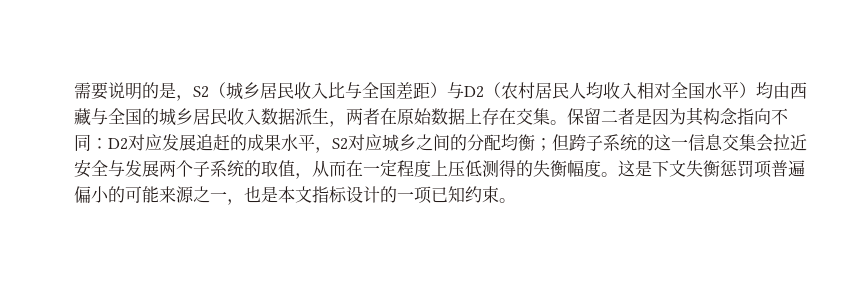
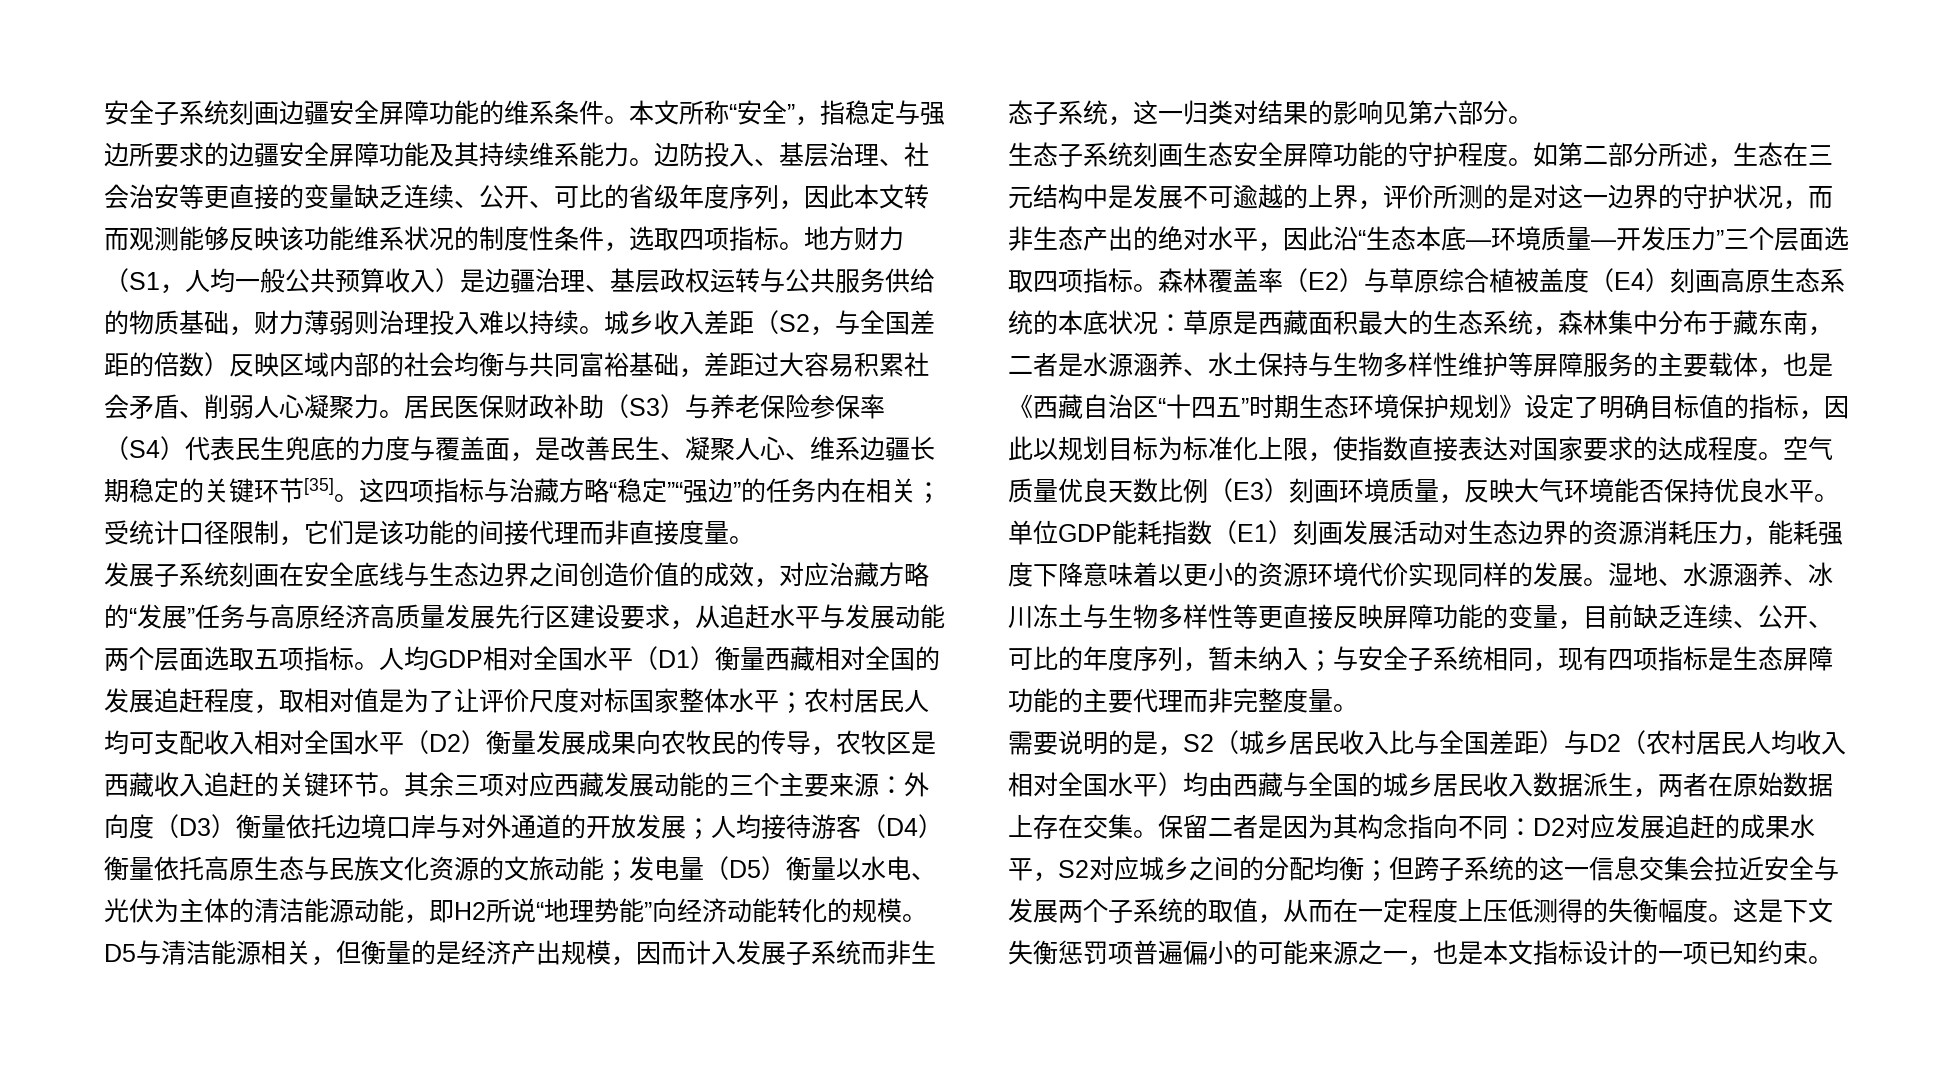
+ 安全子系统刻画边疆安全屏障功能的维系条件。本文所称“安全”，指稳定与强边所要求的边疆安全屏障功能及其持续维系能力。边防投入、基层治理、社会治安等更直接的变量缺乏连续、公开、可比的省级年度序列，因此本文转而观测能够反映该功能维系状况的制度性条件，选取四项指标。地方财力（S1，人均一般公共预算收入）是边疆治理、基层政权运转与公共服务供给的物质基础，财力薄弱则治理投入难以持续。城乡收入差距（S2，与全国差距的倍数）反映区域内部的社会均衡与共同富裕基础，差距过大容易积累社会矛盾、削弱人心凝聚力。居民医保财政补助（S3）与养老保险参保率（S4）代表民生兜底的力度与覆盖面，是改善民生、凝聚人心、维系边疆长期稳定的关键环节[35]。这四项指标与治藏方略“稳定”“强边”的任务内在相关；受统计口径限制，它们是该功能的间接代理而非直接度量。
+ 发展子系统刻画在安全底线与生态边界之间创造价值的成效，对应治藏方略的“发展”任务与高原经济高质量发展先行区建设要求，从追赶水平与发展动能两个层面选取五项指标。人均GDP相对全国水平（D1）衡量西藏相对全国的发展追赶程度，取相对值是为了让评价尺度对标国家整体水平；农村居民人均可支配收入相对全国水平（D2）衡量发展成果向农牧民的传导，农牧区是西藏收入追赶的关键环节。其余三项对应西藏发展动能的三个主要来源：外向度（D3）衡量依托边境口岸与对外通道的开放发展；人均接待游客（D4）衡量依托高原生态与民族文化资源的文旅动能；发电量（D5）衡量以水电、光伏为主体的清洁能源动能，即H2所说“地理势能”向经济动能转化的规模。D5与清洁能源相关，但衡量的是经济产出规模，因而计入发展子系统而非生态子系统，这一归类对结果的影响见第六部分。
+ 生态子系统刻画生态安全屏障功能的守护程度。如第二部分所述，生态在三元结构中是发展不可逾越的上界，评价所测的是对这一边界的守护状况，而非生态产出的绝对水平，因此沿“生态本底—环境质量—开发压力”三个层面选取四项指标。森林覆盖率（E2）与草原综合植被盖度（E4）刻画高原生态系统的本底状况：草原是西藏面积最大的生态系统，森林集中分布于藏东南，二者是水源涵养、水土保持与生物多样性维护等屏障服务的主要载体，也是《西藏自治区“十四五”时期生态环境保护规划》设定了明确目标值的指标，因此以规划目标为标准化上限，使指数直接表达对国家要求的达成程度。空气质量优良天数比例（E3）刻画环境质量，反映大气环境能否保持优良水平。单位GDP能耗指数（E1）刻画发展活动对生态边界的资源消耗压力，能耗强度下降意味着以更小的资源环境代价实现同样的发展。湿地、水源涵养、冰川冻土与生物多样性等更直接反映屏障功能的变量，目前缺乏连续、公开、可比的年度序列，暂未纳入；与安全子系统相同，现有四项指标是生态屏障功能的主要代理而非完整度量。

